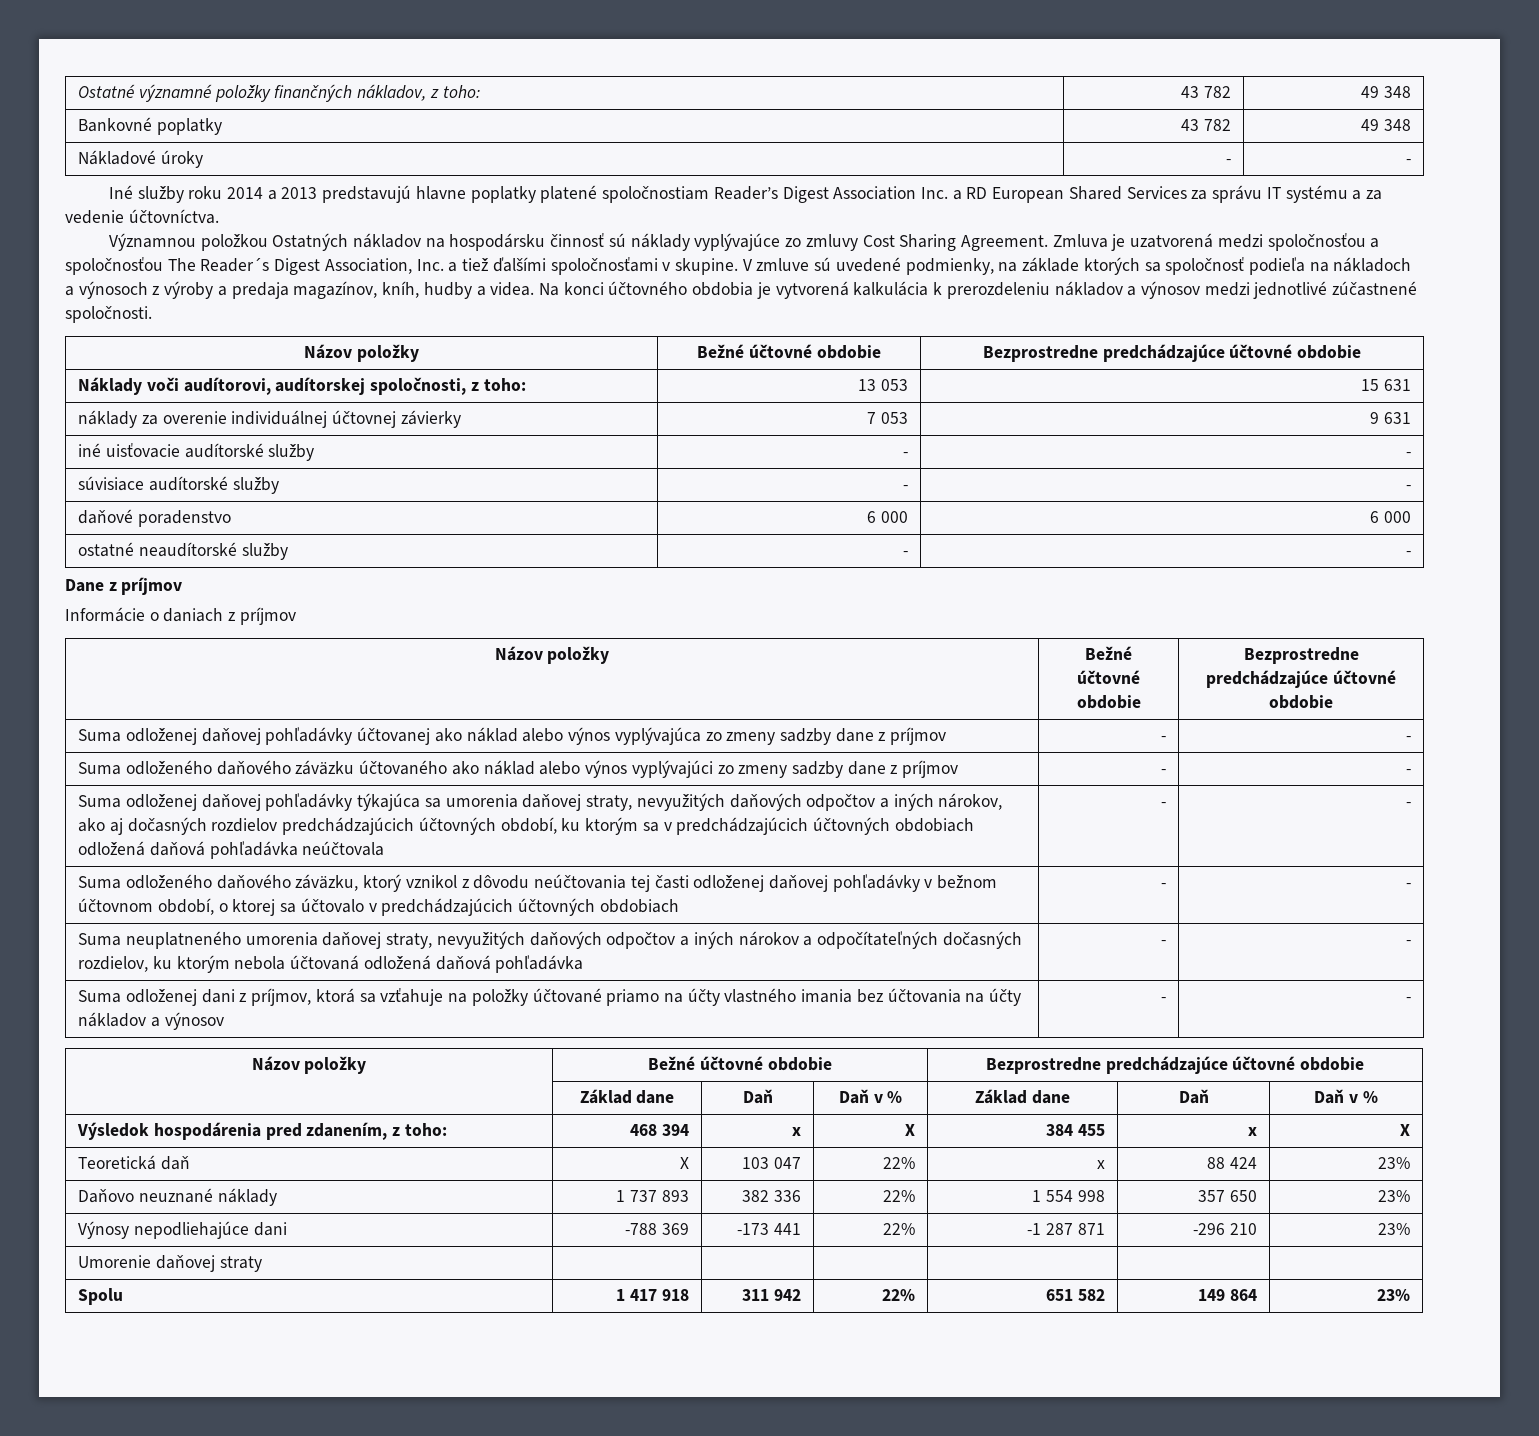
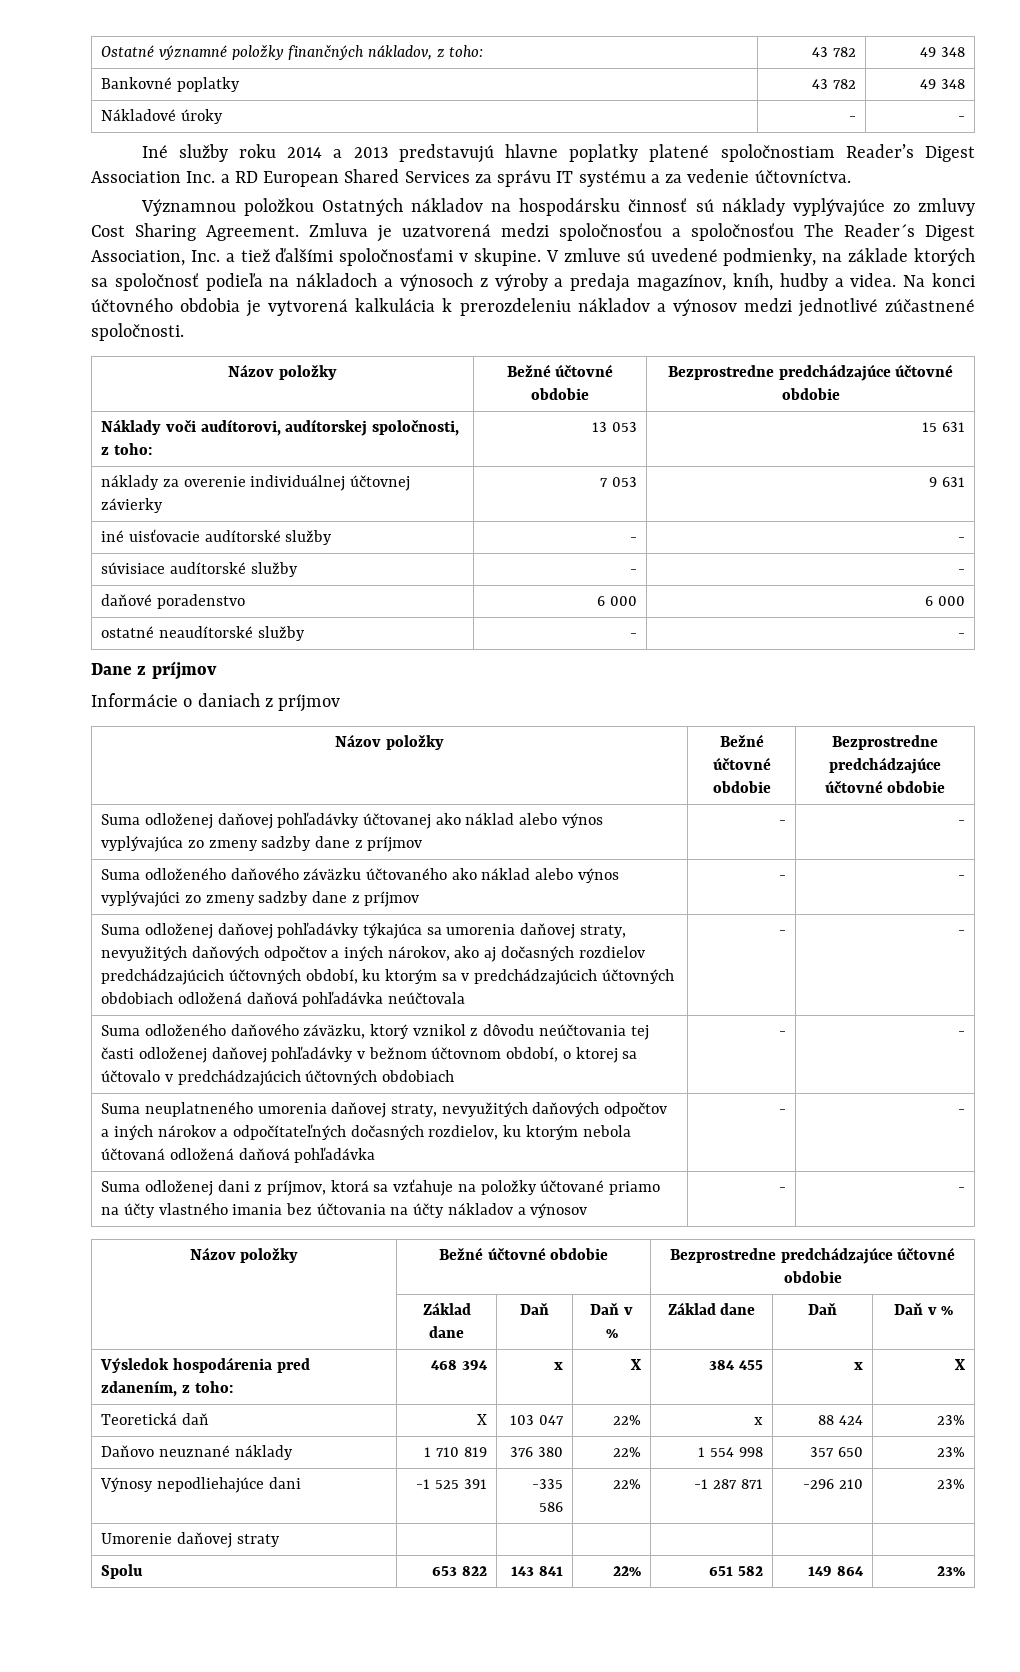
- Daňovo neuznané náklady | 1 737 893 | 382 336 | 22% | 1 554 998 | 357 650 | 23%
+ Daňovo neuznané náklady | 1 710 819 | 376 380 | 22% | 1 554 998 | 357 650 | 23%
- Výnosy nepodliehajúce dani | -788 369 | -173 441 | 22% | -1 287 871 | -296 210 | 23%
+ Výnosy nepodliehajúce dani | -1 525 391 | -335 586 | 22% | -1 287 871 | -296 210 | 23%
- Spolu | 1 417 918 | 311 942 | 22% | 651 582 | 149 864 | 23%
+ Spolu | 653 822 | 143 841 | 22% | 651 582 | 149 864 | 23%

